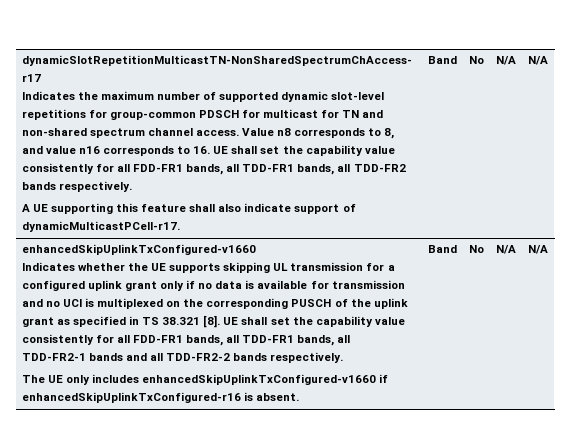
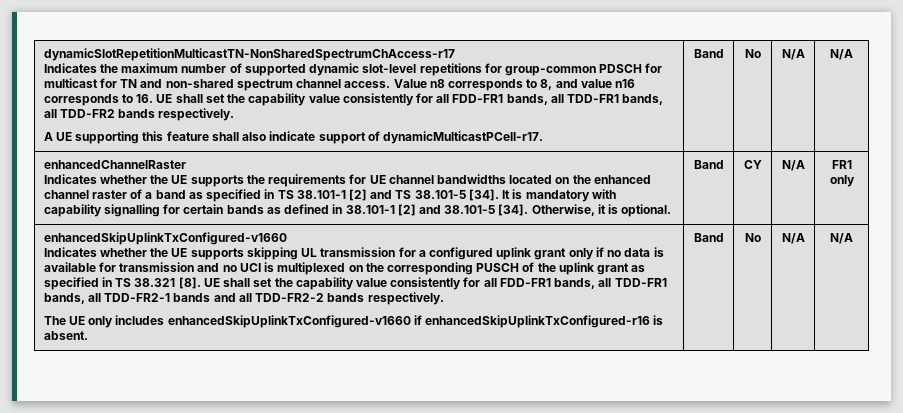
+ enhancedChannelRaster
+ Indicates whether the UE supports the requirements for UE channel bandwidths located on the enhanced channel raster of a band as specified in TS 38.101-1 [2] and TS 38.101-5 [34]. It is mandatory with capability signalling for certain bands as defined in 38.101-1 [2] and 38.101-5 [34]. Otherwise, it is optional. | Band | CY | N/A | FR1 only

